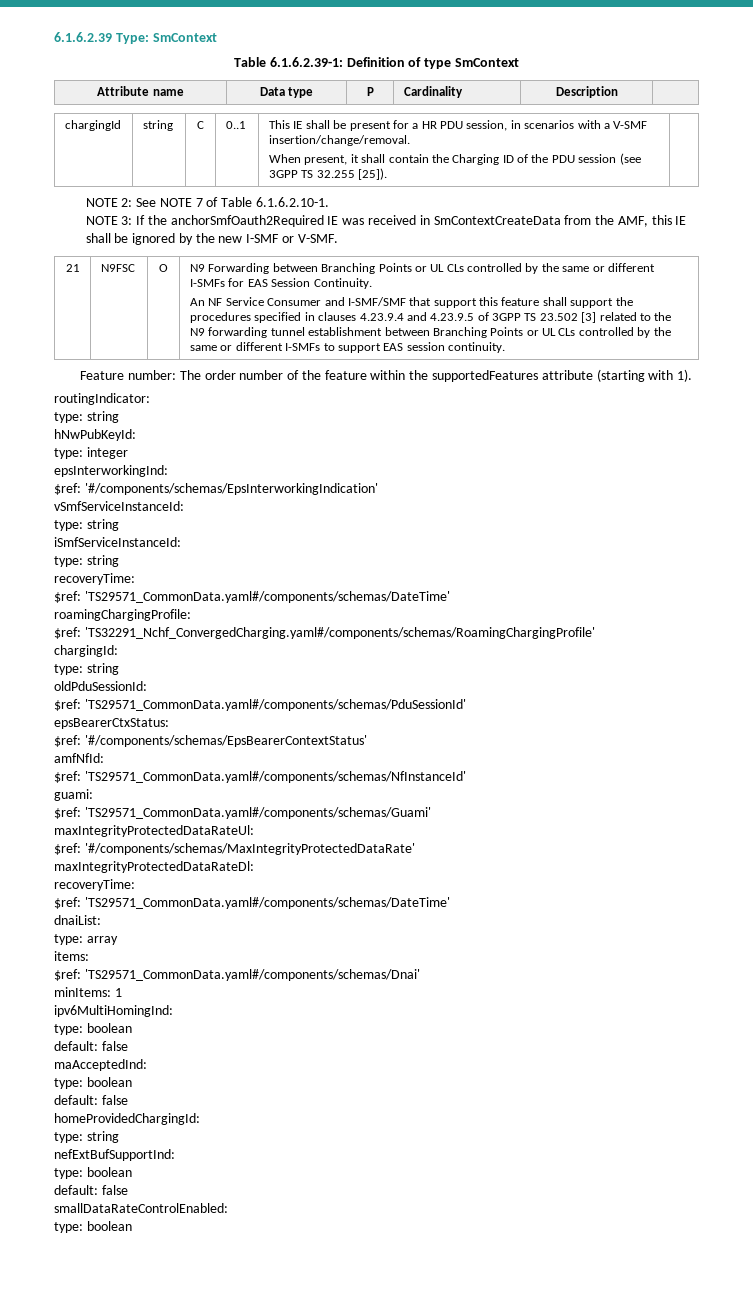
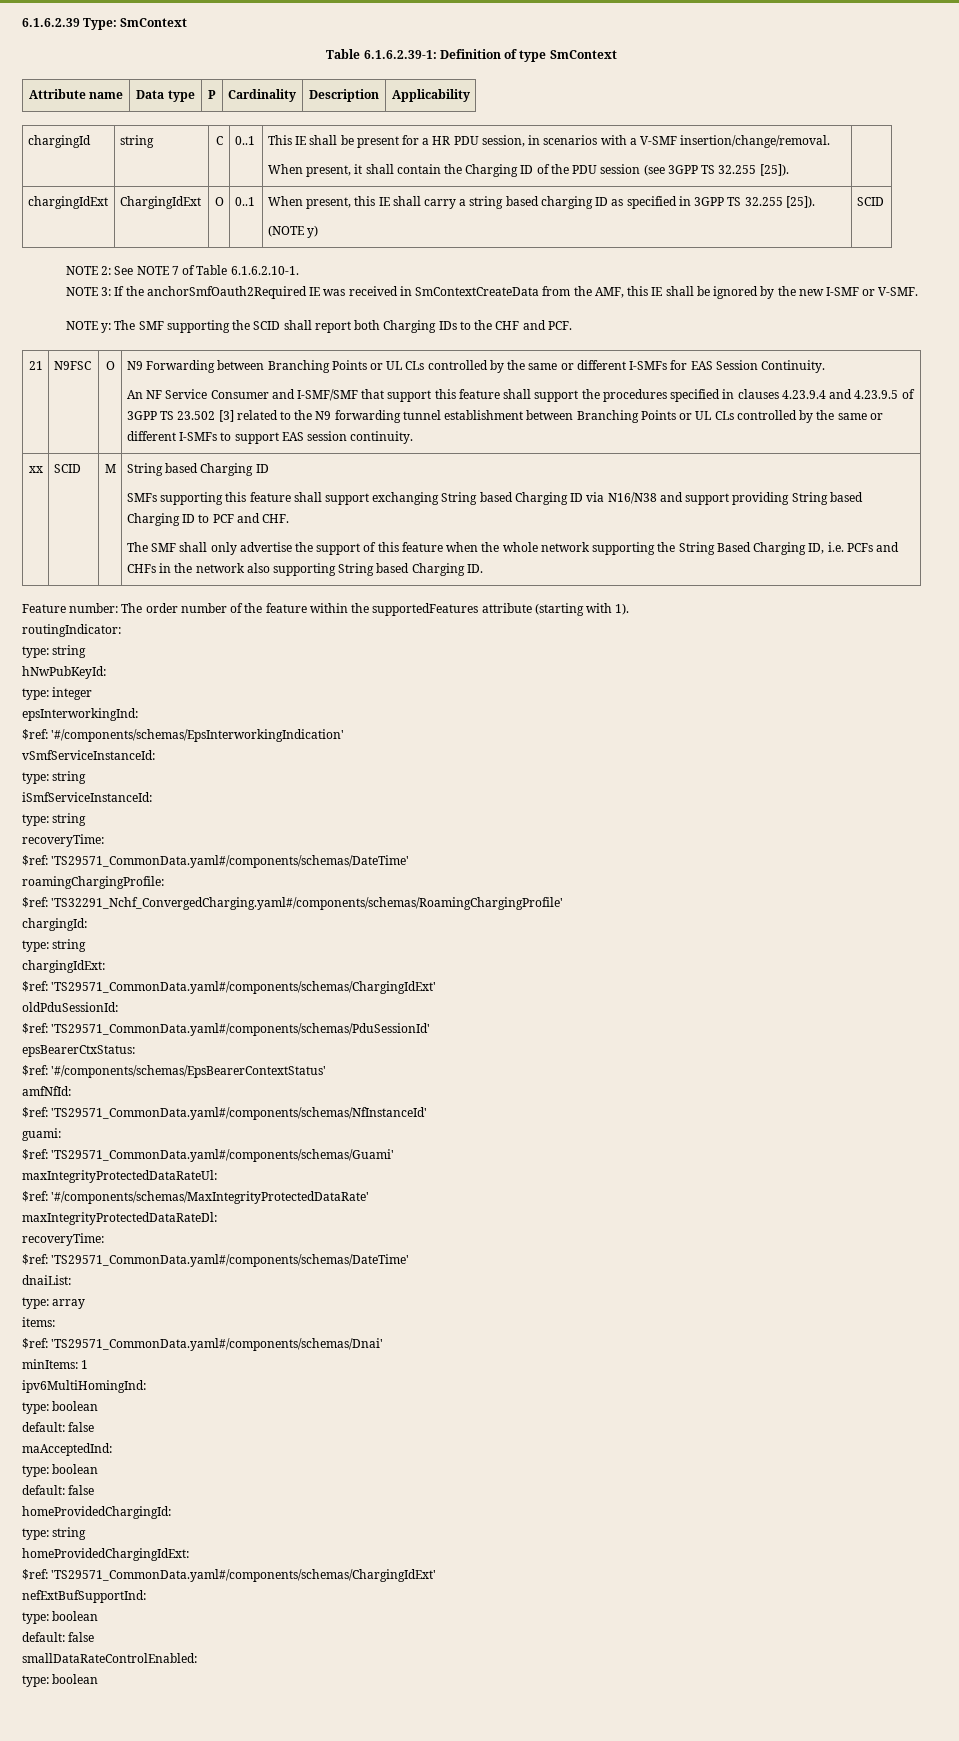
- Attribute name | Data type | P | Cardinality | Description |
+ Attribute name | Data type | P | Cardinality | Description | Applicability
+ chargingIdExt | ChargingIdExt | O | 0..1 | When present, this IE shall carry a string based charging ID as specified in 3GPP TS 32.255 [25]).
+ (NOTE y) | SCID
+ NOTE y: The SMF supporting the SCID shall report both Charging IDs to the CHF and PCF.
+ xx | SCID | M | String based Charging ID
+ SMFs supporting this feature shall support exchanging String based Charging ID via N16/N38 and support providing String based Charging ID to PCF and CHF.
+ The SMF shall only advertise the support of this feature when the whole network supporting the String Based Charging ID, i.e. PCFs and CHFs in the network also supporting String based Charging ID.
+ chargingIdExt:
+ $ref: 'TS29571_CommonData.yaml#/components/schemas/ChargingIdExt'
+ homeProvidedChargingIdExt:
+ $ref: 'TS29571_CommonData.yaml#/components/schemas/ChargingIdExt'

